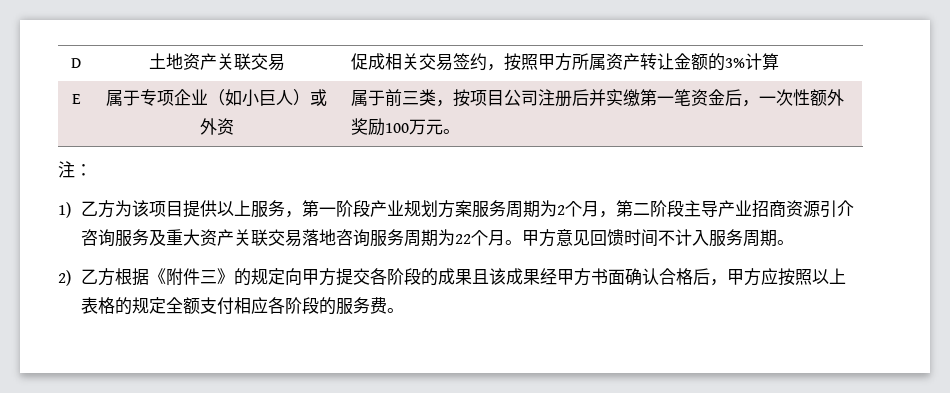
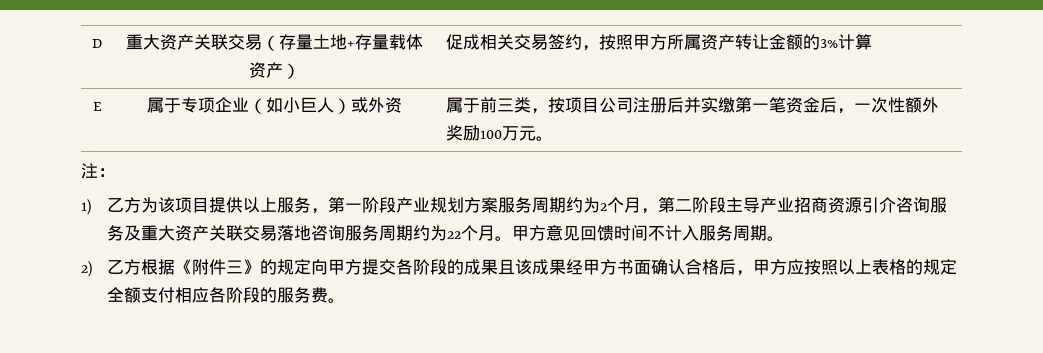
- D | 土地资产关联交易 | 促成相关交易签约，按照甲方所属资产转让金额的3%计算
+ D | 重大资产关联交易（存量土地+存量载体资产） | 促成相关交易签约，按照甲方所属资产转让金额的3%计算
- 1)乙方为该项目提供以上服务，第一阶段产业规划方案服务周期为2个月，第二阶段主导产业招商资源引介咨询服务及重大资产关联交易落地咨询服务周期为22个月。
+ 1)乙方为该项目提供以上服务，第一阶段产业规划方案服务周期约为2个月，第二阶段主导产业招商资源引介咨询服务及重大资产关联交易落地咨询服务周期约为22个月。

